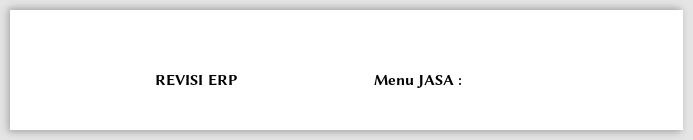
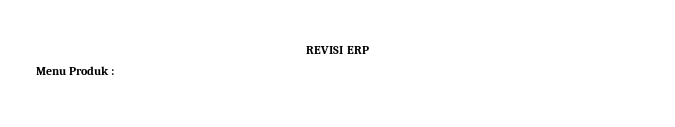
- Menu JASA :
+ Menu Produk :

